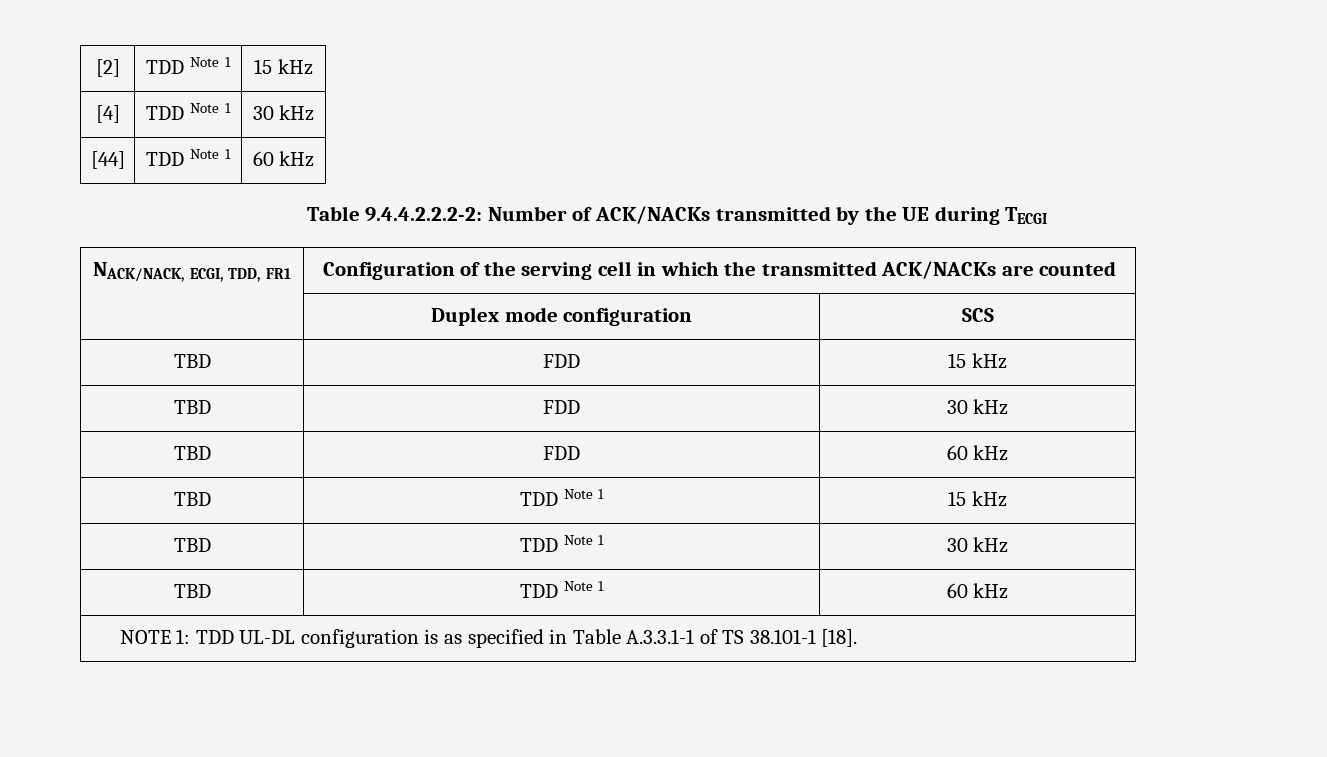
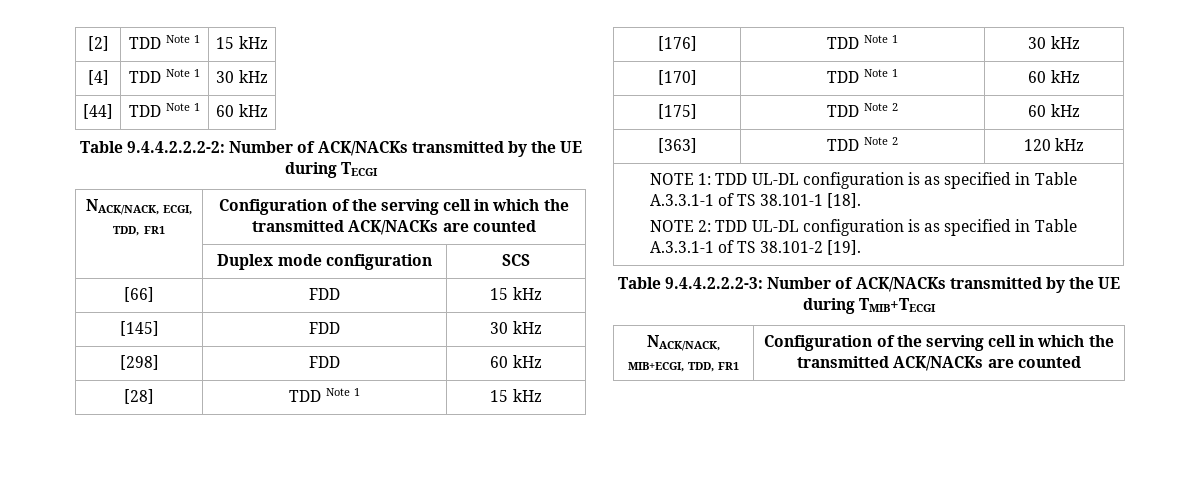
- TBD | FDD | 15 kHz
+ [66] | FDD | 15 kHz
- TBD | FDD | 30 kHz
+ [145] | FDD | 30 kHz
- TBD | FDD | 60 kHz
+ [298] | FDD | 60 kHz
- TBD | TDD Note 1 | 15 kHz
- TBD | TDD Note 1 | 30 kHz
- TBD | TDD Note 1 | 60 kHz
+ [28] | TDD Note 1 | 15 kHz
+ [176] | TDD Note 1 | 30 kHz
+ [170] | TDD Note 1 | 60 kHz
+ [175] | TDD Note 2 | 60 kHz
+ [363] | TDD Note 2 | 120 kHz
  NOTE 1: TDD UL-DL configuration is as specified in Table A.3.3.1-1 of TS 38.101-1 [18].
+ NOTE 2: TDD UL-DL configuration is as specified in Table A.3.3.1-1 of TS 38.101-2 [19].
+ Table 9.4.4.2.2.2-3: Number of ACK/NACKs transmitted by the UE during TMIB+TECGI
+ NACK/NACK, MIB+ECGI, TDD, FR1 | Configuration of the serving cell in which the transmitted ACK/NACKs are counted

